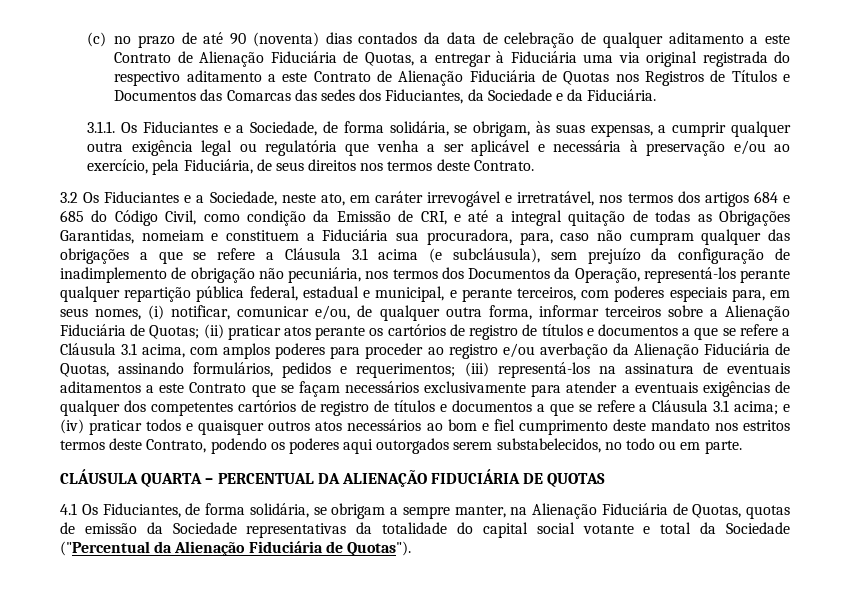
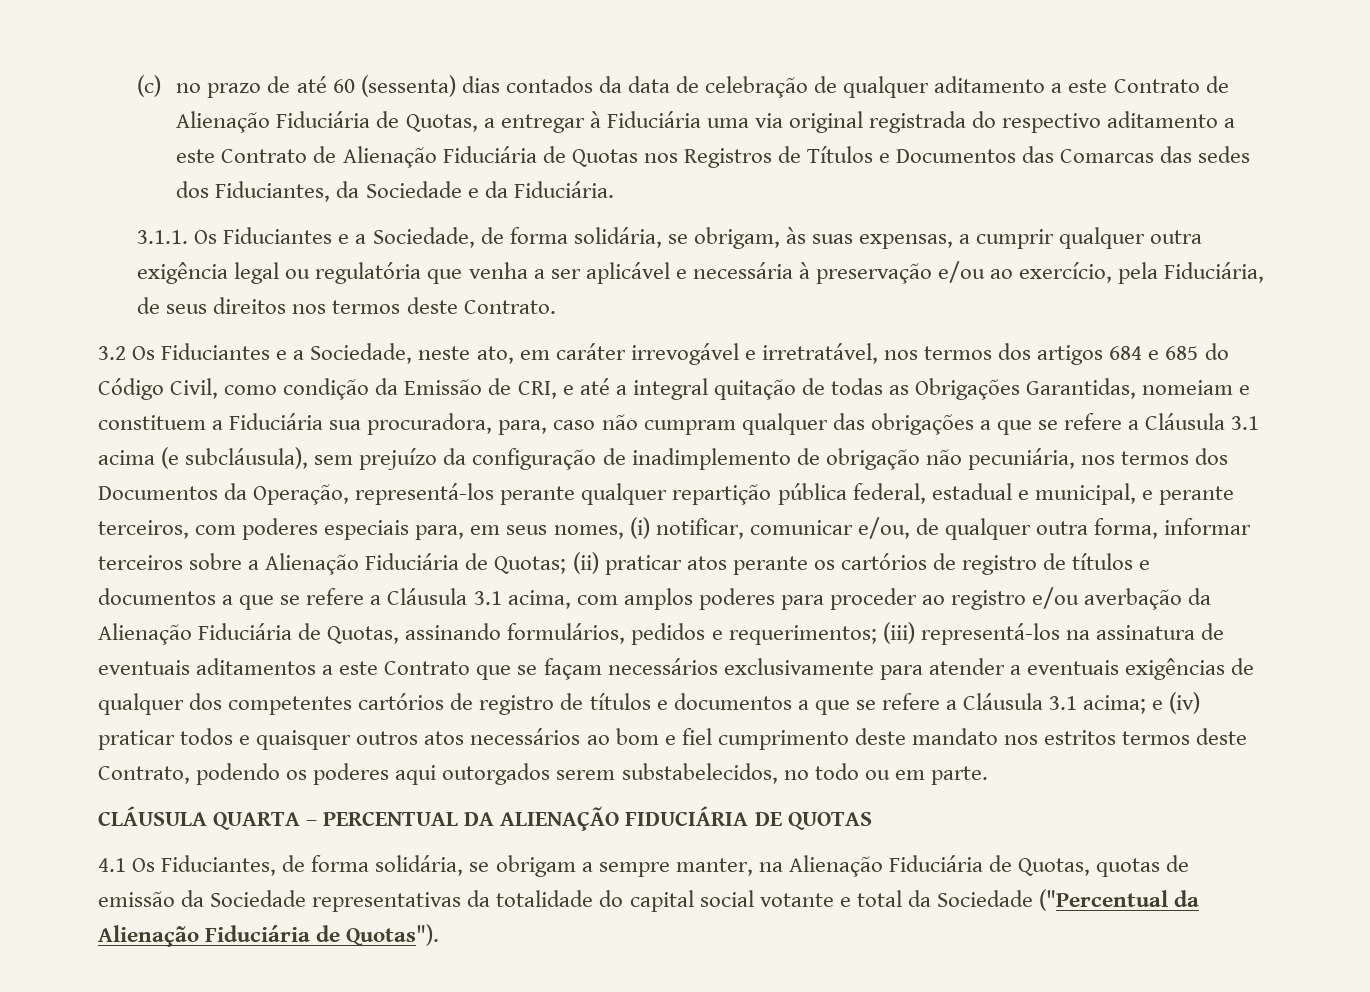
- (c) no prazo de até 90 (noventa) dias contados da data de celebração de qualquer aditamento a este Contrato de Alienação Fiduciária de Quotas, a entregar à Fiduciária uma via original registrada do respectivo aditamento a este Contrato de Alienação Fiduciária de Quotas nos Registros de Títulos e Documentos das Comarcas das sedes dos Fiduciantes, da Sociedade e da Fiduciária.
+ (c) no prazo de até 60 (sessenta) dias contados da data de celebração de qualquer aditamento a este Contrato de Alienação Fiduciária de Quotas, a entregar à Fiduciária uma via original registrada do respectivo aditamento a este Contrato de Alienação Fiduciária de Quotas nos Registros de Títulos e Documentos das Comarcas das sedes dos Fiduciantes, da Sociedade e da Fiduciária.

